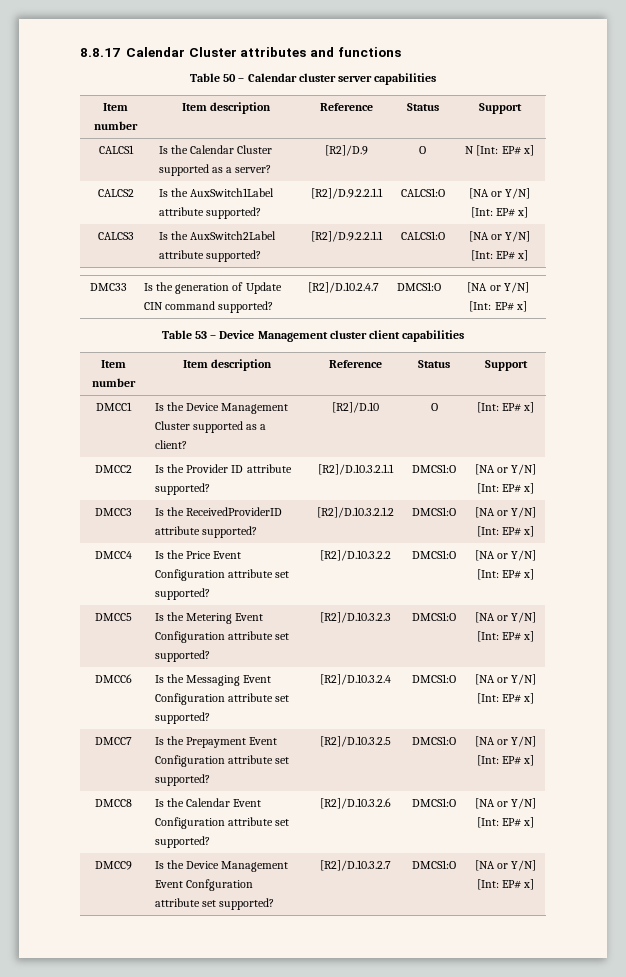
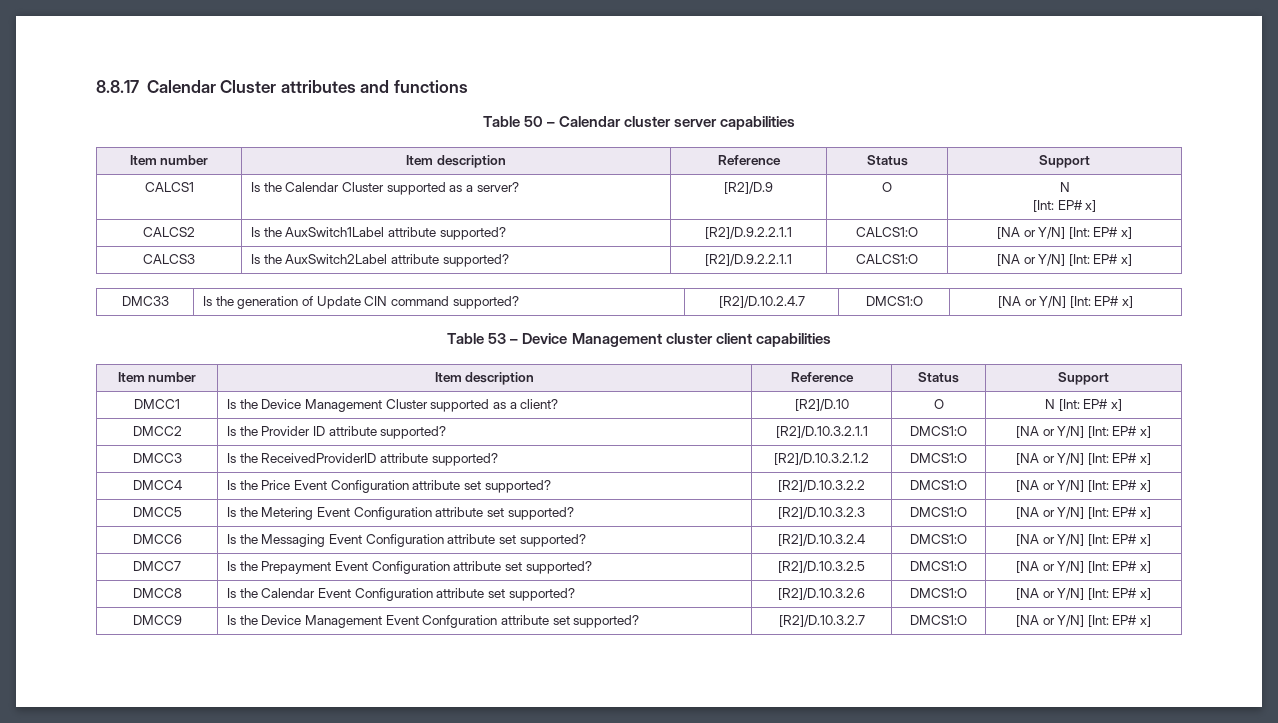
- CALCS1 | Is the Calendar Cluster supported as a server? | [R2]/D.9 | O | N [Int: EP# x]
+ CALCS1 | Is the Calendar Cluster supported as a server? | [R2]/D.9 | O | N
+ [Int: EP# x]
- DMCC1 | Is the Device Management Cluster supported as a client? | [R2]/D.10 | O | [Int: EP# x]
+ DMCC1 | Is the Device Management Cluster supported as a client? | [R2]/D.10 | O | N [Int: EP# x]

